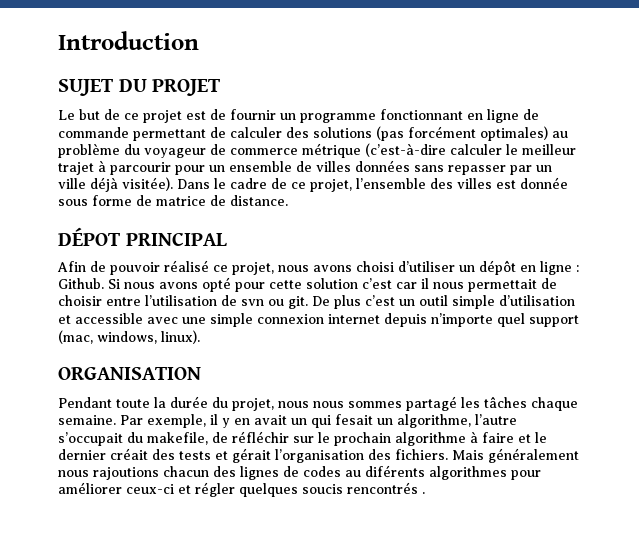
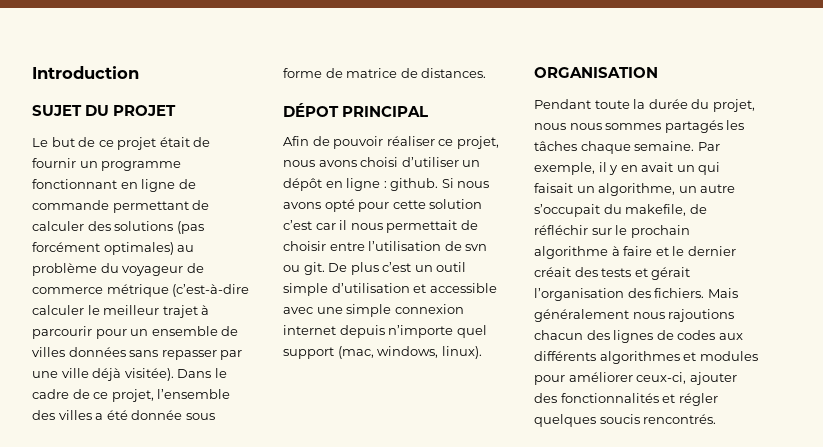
- Le but de ce projet est de fournir un programme fonctionnant en ligne de commande permettant de calculer des solutions (pas forcément optimales) au problème du voyageur de commerce métrique (c’est-à-dire calculer le meilleur trajet à parcourir pour un ensemble de villes données sans repasser par un ville déjà visitée).
+ Le but de ce projet était de fournir un programme fonctionnant en ligne de commande permettant de calculer des solutions (pas forcément optimales) au problème du voyageur de commerce métrique (c’est-à-dire calculer le meilleur trajet à parcourir pour un ensemble de villes données sans repasser par une ville déjà visitée).
- Dans le cadre de ce projet, l’ensemble des villes est donnée sous forme de matrice de distance.
+ Dans le cadre de ce projet, l’ensemble des villes a été donnée sous forme de matrice de distances.
- Afin de pouvoir réalisé ce projet, nous avons choisi d’utiliser un dépôt en ligne : Github.
+ Afin de pouvoir réaliser ce projet, nous avons choisi d’utiliser un dépôt en ligne : github.
- Pendant toute la durée du projet, nous nous sommes partagé les tâches chaque semaine.
+ Pendant toute la durée du projet, nous nous sommes partagés les tâches chaque semaine.
- Par exemple, il y en avait un qui fesait un algorithme, l’autre s’occupait du makefile, de réfléchir sur le prochain algorithme à faire et le dernier créait des tests et gérait l’organisation des fichiers.
+ Par exemple, il y en avait un qui faisait un algorithme, un autre s’occupait du makefile, de réfléchir sur le prochain algorithme à faire et le dernier créait des tests et gérait l’organisation des fichiers.
- Mais généralement nous rajoutions chacun des lignes de codes au diférents algorithmes pour améliorer ceux-ci et régler quelques soucis rencontrés .
+ Mais généralement nous rajoutions chacun des lignes de codes aux différents algorithmes et modules pour améliorer ceux-ci, ajouter des fonctionnalités et régler quelques soucis rencontrés.

